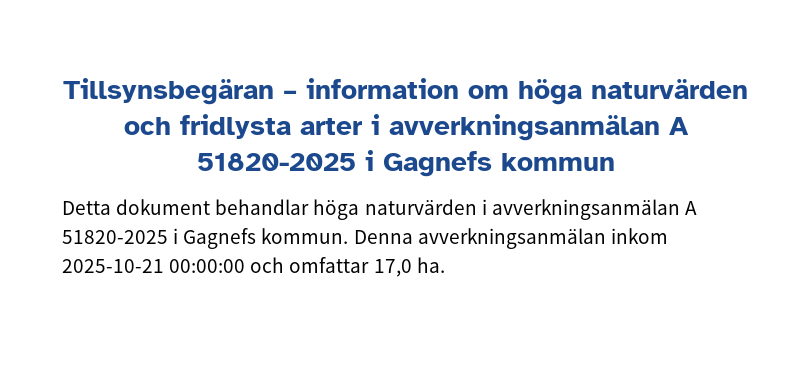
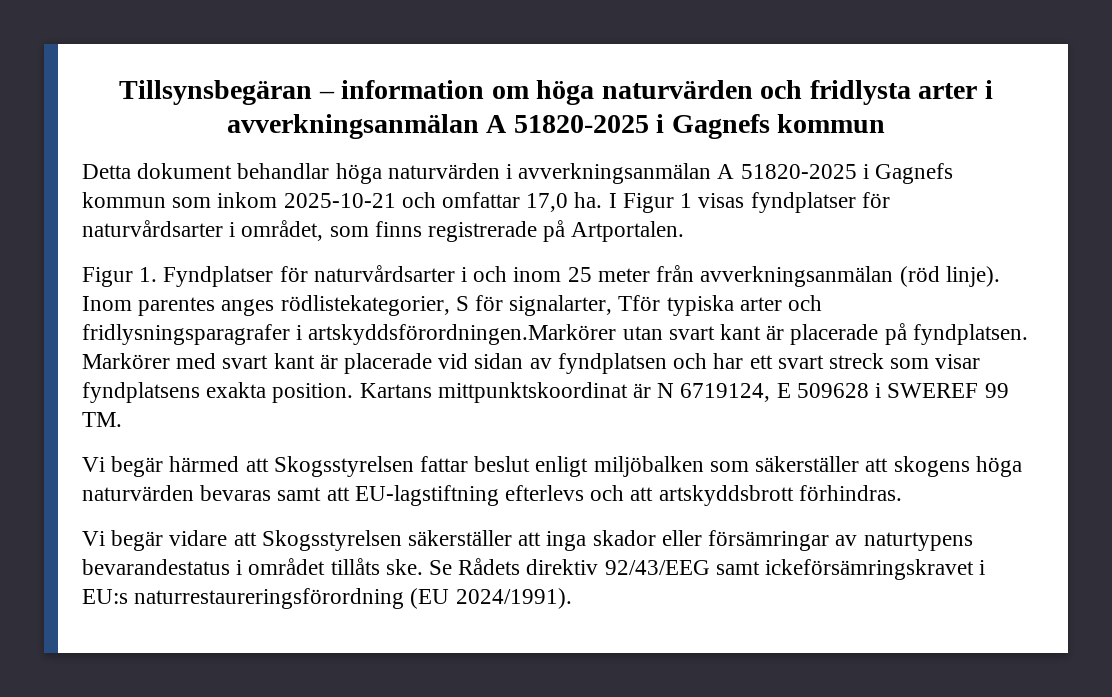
- Detta dokument behandlar höga naturvärden i avverkningsanmälan A 51820-2025 i Gagnefs kommun. Denna avverkningsanmälan inkom 2025-10-21 00:00:00 och omfattar 17,0 ha.
+ Detta dokument behandlar höga naturvärden i avverkningsanmälan A 51820-2025 i Gagnefs kommun som inkom 2025-10-21 och omfattar 17,0 ha.
+ I Figur 1 visas fyndplatser för naturvårdsarter i området, som finns registrerade på Artportalen.
+ Figur 1. Fyndplatser för naturvårdsarter i och inom 25 meter från avverkningsanmälan (röd linje). Inom parentes anges rödlistekategorier, S för signalarter, Tför typiska arter och fridlysningsparagrafer i artskyddsförordningen.Markörer utan svart kant är placerade på fyndplatsen. Markörer med svart kant är placerade vid sidan av fyndplatsen och har ett svart streck som visar fyndplatsens exakta position. Kartans mittpunktskoordinat är N 6719124, E 509628 i SWEREF 99 TM.
+ Vi begär härmed att Skogsstyrelsen fattar beslut enligt miljöbalken som säkerställer att skogens höga naturvärden bevaras samt att EU-lagstiftning efterlevs och att artskyddsbrott förhindras.
+ Vi begär vidare att Skogsstyrelsen säkerställer att inga skador eller försämringar av naturtypens bevarandestatus i området tillåts ske. Se Rådets direktiv 92/43/EEG samt ickeförsämringskravet i EU:s naturrestaureringsförordning (EU 2024/1991).

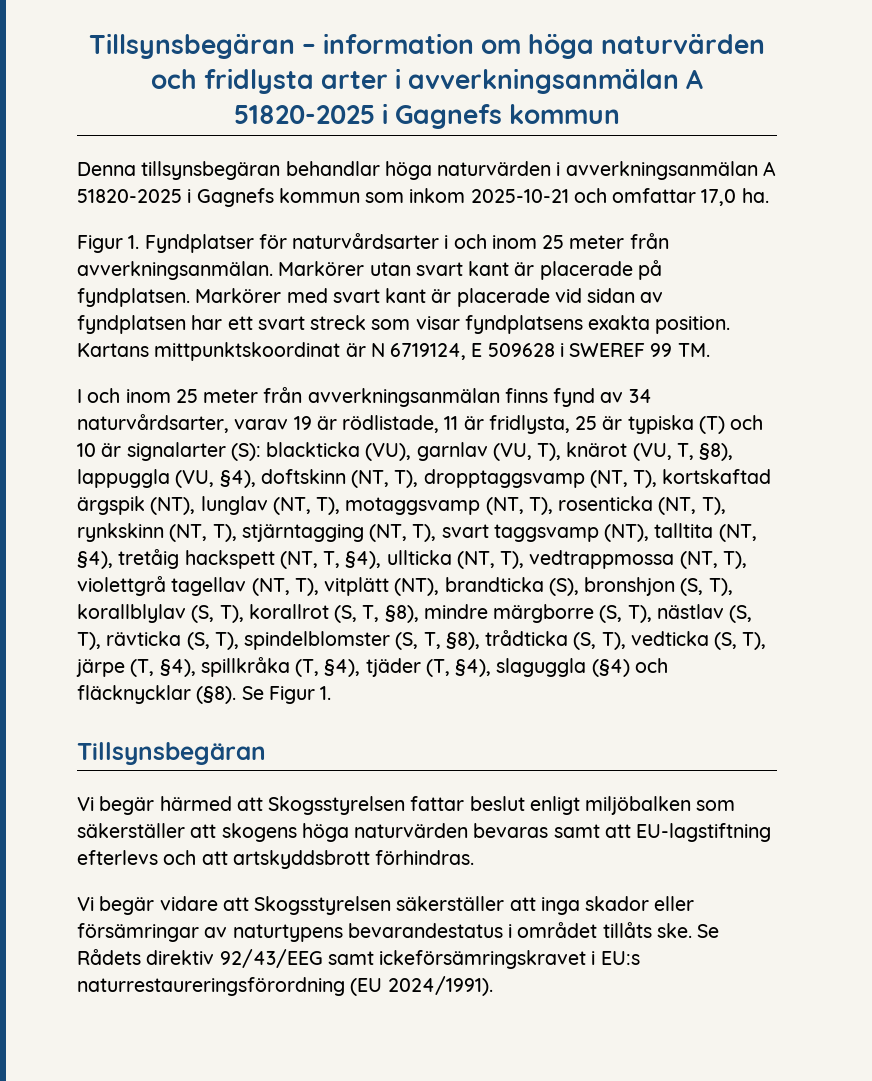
- Detta dokument behandlar höga naturvärden i avverkningsanmälan A 51820-2025 i Gagnefs kommun som inkom 2025-10-21 och omfattar 17,0 ha. I Figur 1 visas fyndplatser för naturvårdsarter i området, som finns registrerade på Artportalen.
+ Denna tillsynsbegäran behandlar höga naturvärden i avverkningsanmälan A 51820-2025 i Gagnefs kommun som inkom 2025-10-21 och omfattar 17,0 ha.
- Figur 1. Fyndplatser för naturvårdsarter i och inom 25 meter från avverkningsanmälan (röd linje). Inom parentes anges rödlistekategorier, S för signalarter, Tför typiska arter och fridlysningsparagrafer i artskyddsförordningen.Markörer utan svart kant är placerade på fyndplatsen.
+ Figur 1. Fyndplatser för naturvårdsarter i och inom 25 meter från avverkningsanmälan. Markörer utan svart kant är placerade på fyndplatsen.
- Markörer med svart kant är placerade vid sidan av fyndplatsen och har ett svart streck som visar fyndplatsens exakta position.
+ Markörer med svart kant är placerade vid sidan av fyndplatsen har ett svart streck som visar fyndplatsens exakta position.
+ I och inom 25 meter från avverkningsanmälan finns fynd av 34 naturvårdsarter, varav 19 är rödlistade, 11 är fridlysta, 25 är typiska (T) och 10 är signalarter (S): blackticka (VU), garnlav (VU, T), knärot (VU, T, §8), lappuggla (VU, §4), doftskinn (NT, T), dropptaggsvamp (NT, T), kortskaftad ärgspik (NT), lunglav (NT, T), motaggsvamp (NT, T), rosenticka (NT, T), rynkskinn (NT, T), stjärntagging (NT, T), svart taggsvamp (NT), talltita (NT, §4), tretåig hackspett (NT, T, §4), ullticka (NT, T), vedtrappmossa (NT, T), violettgrå tagellav (NT, T), vitplätt (NT), brandticka (S), bronshjon (S, T), korallblylav (S, T), korallrot (S, T, §8), mindre märgborre (S, T), nästlav (S, T), rävticka (S, T), spindelblomster (S, T, §8), trådticka (S, T), vedticka (S, T), järpe (T, §4), spillkråka (T, §4), tjäder (T, §4), slaguggla (§4) och fläcknycklar (§8). Se Figur 1.
+ Tillsynsbegäran

